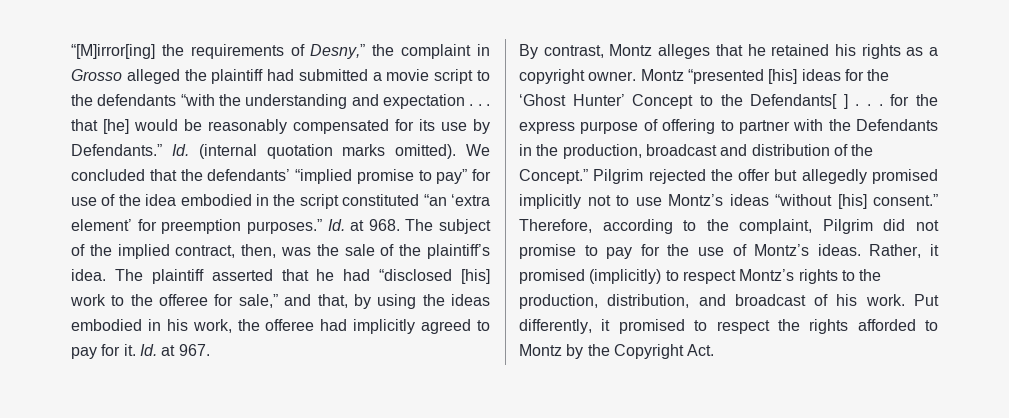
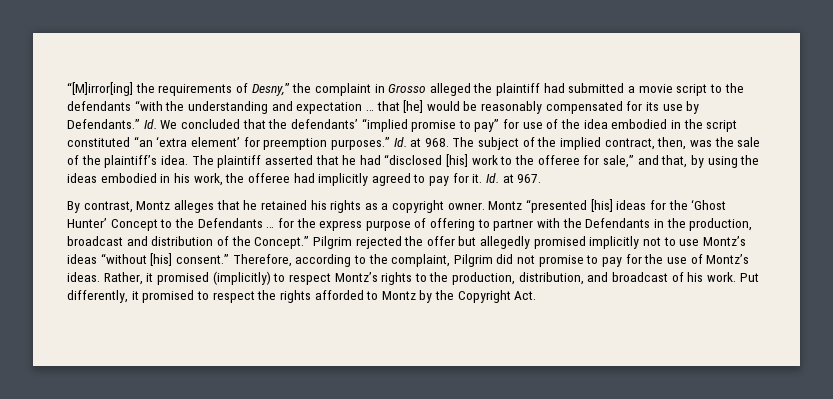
- “[M]irror[ing] the requirements of Desny,” the complaint in Grosso alleged the plaintiff had submitted a movie script to the defendants “with the understanding and expectation . . . that [he] would be reasonably compensated for its use by Defendants.”
+ “[M]irror[ing] the requirements of Desny,” the complaint in Grosso alleged the plaintiff had submitted a movie script to the defendants “with the understanding and expectation … that [he] would be reasonably compensated for its use by Defendants.”
- Id. (internal quotation marks omitted). We concluded that the defendants’ “implied promise to pay” for use of the idea embodied in the script constituted “an ‘extra element’ for preemption purposes.”
+ Id. We concluded that the defendants’ “implied promise to pay” for use of the idea embodied in the script constituted “an ‘extra element’ for preemption purposes.”
- Montz “presented [his] ideas for the ‘Ghost Hunter’ Concept to the Defendants[ ] . . . for the express purpose of offering to partner with the Defendants in the production, broadcast and distribution of the Concept.”
+ Montz “presented [his] ideas for the ‘Ghost Hunter’ Concept to the Defendants … for the express purpose of offering to partner with the Defendants in the production, broadcast and distribution of the Concept.”

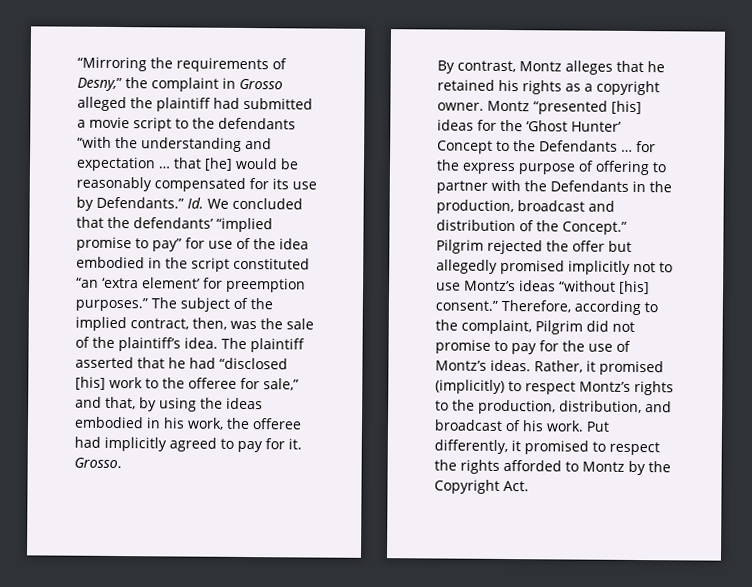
- “[M]irror[ing] the requirements of Desny,” the complaint in Grosso alleged the plaintiff had submitted a movie script to the defendants “with the understanding and expectation … that [he] would be reasonably compensated for its use by Defendants.”
+ “Mirroring the requirements of Desny,” the complaint in Grosso alleged the plaintiff had submitted a movie script to the defendants “with the understanding and expectation … that [he] would be reasonably compensated for its use by Defendants.”
- Id. at 968. The subject of the implied contract, then, was the sale of the plaintiff’s idea.
+ The subject of the implied contract, then, was the sale of the plaintiff’s idea.
- Id. at 967.
+ Grosso.

